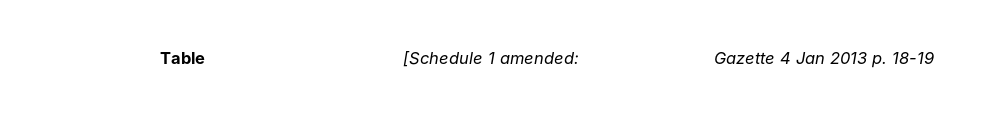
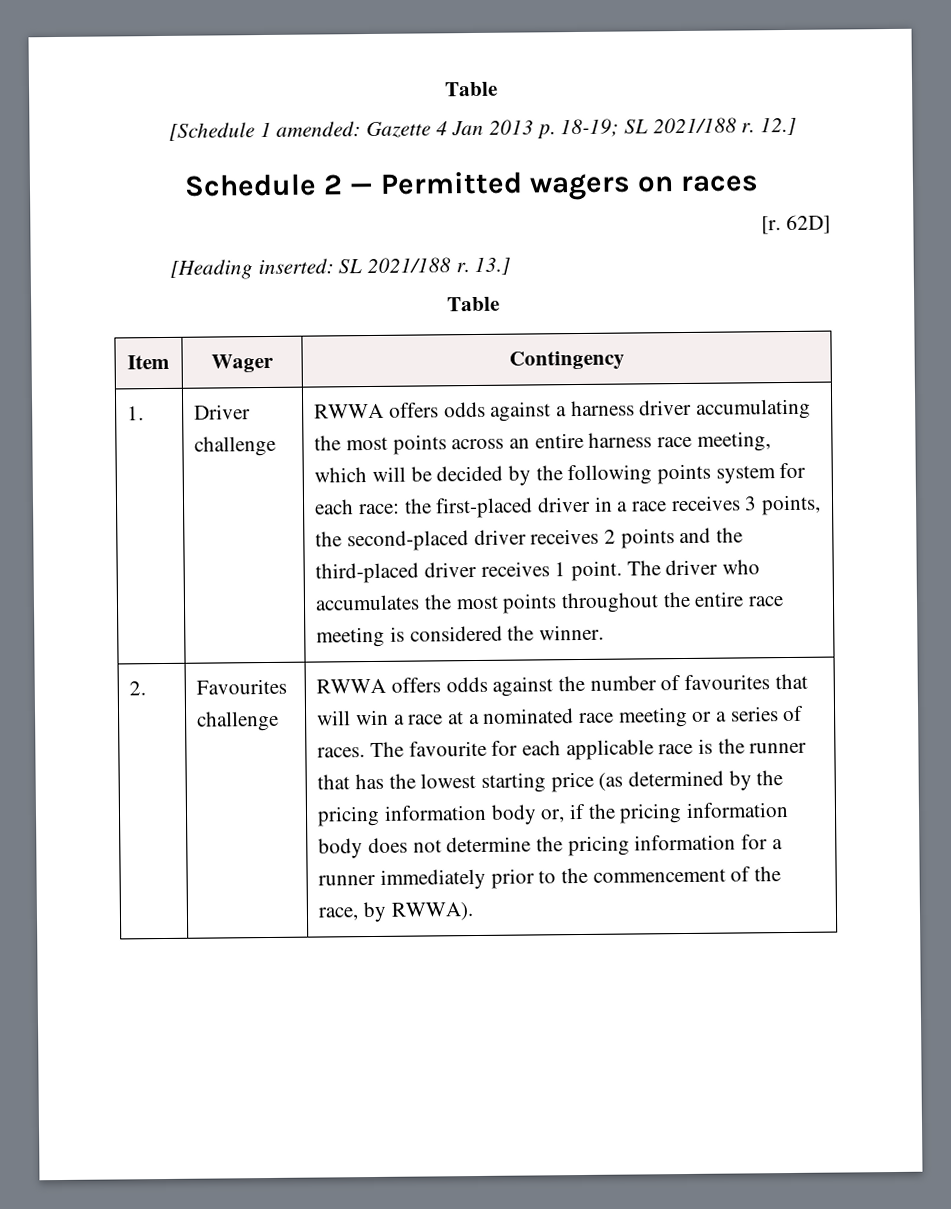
- [Schedule 1 amended: Gazette 4 Jan 2013 p. 18-19
+ [Schedule 1 amended: Gazette 4 Jan 2013 p. 18-19; SL 2021/188 r. 12.]
+ Schedule 2 — Permitted wagers on races
+ [r. 62D]
+ [Heading inserted: SL 2021/188 r. 13.]
+ Table
+ Item | Wager | Contingency
+ 1. | Driver challenge | RWWA offers odds against a harness driver accumulating the most points across an entire harness race meeting, which will be decided by the following points system for each race: the first-placed driver in a race receives 3 points, the second-placed driver receives 2 points and the third-placed driver receives 1 point. The driver who accumulates the most points throughout the entire race meeting is considered the winner.
+ 2. | Favourites challenge | RWWA offers odds against the number of favourites that will win a race at a nominated race meeting or a series of races. The favourite for each applicable race is the runner that has the lowest starting price (as determined by the pricing information body or, if the pricing information body does not determine the pricing information for a runner immediately prior to the commencement of the race, by RWWA).

